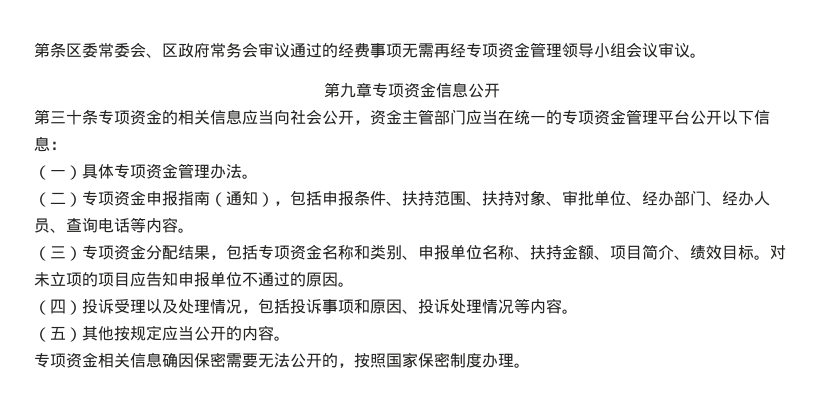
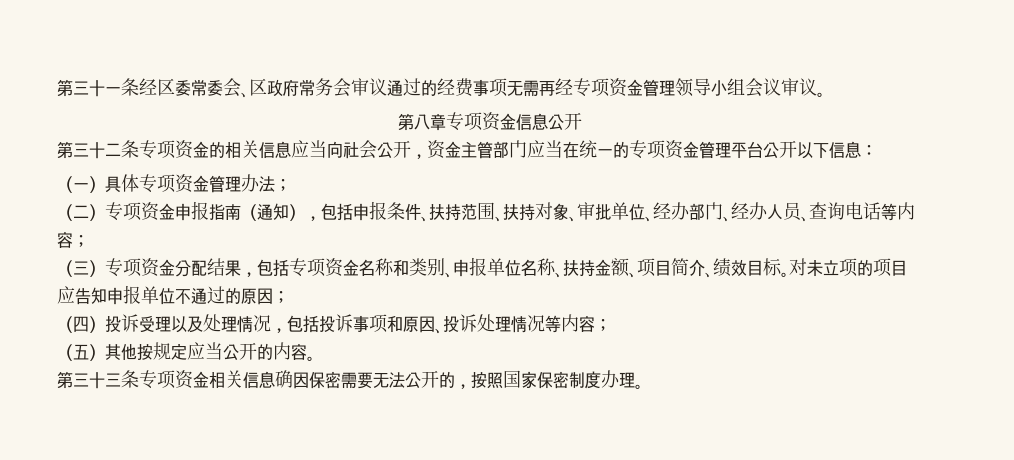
- 第条区委常委会、区政府常务会审议通过的经费事项无需再经专项资金管理领导小组会议审议。
+ 第三十一条经区委常委会、区政府常务会审议通过的经费事项无需再经专项资金管理领导小组会议审议。
- 第九章专项资金信息公开
+ 第八章专项资金信息公开
- 第三十条专项资金的相关信息应当向社会公开，资金主管部门应当在统一的专项资金管理平台公开以下信息：
+ 第三十二条专项资金的相关信息应当向社会公开，资金主管部门应当在统一的专项资金管理平台公开以下信息：
- （一）具体专项资金管理办法。
+ （一）具体专项资金管理办法；
- （二）专项资金申报指南（通知），包括申报条件、扶持范围、扶持对象、审批单位、经办部门、经办人员、查询电话等内容。
+ （二）专项资金申报指南（通知），包括申报条件、扶持范围、扶持对象、审批单位、经办部门、经办人员、查询电话等内容；
- 对未立项的项目应告知申报单位不通过的原因。
+ 对未立项的项目应告知申报单位不通过的原因；
- （四）投诉受理以及处理情况，包括投诉事项和原因、投诉处理情况等内容。
+ （四）投诉受理以及处理情况，包括投诉事项和原因、投诉处理情况等内容；
- 专项资金相关信息确因保密需要无法公开的，按照国家保密制度办理。
+ 第三十三条专项资金相关信息确因保密需要无法公开的，按照国家保密制度办理。

